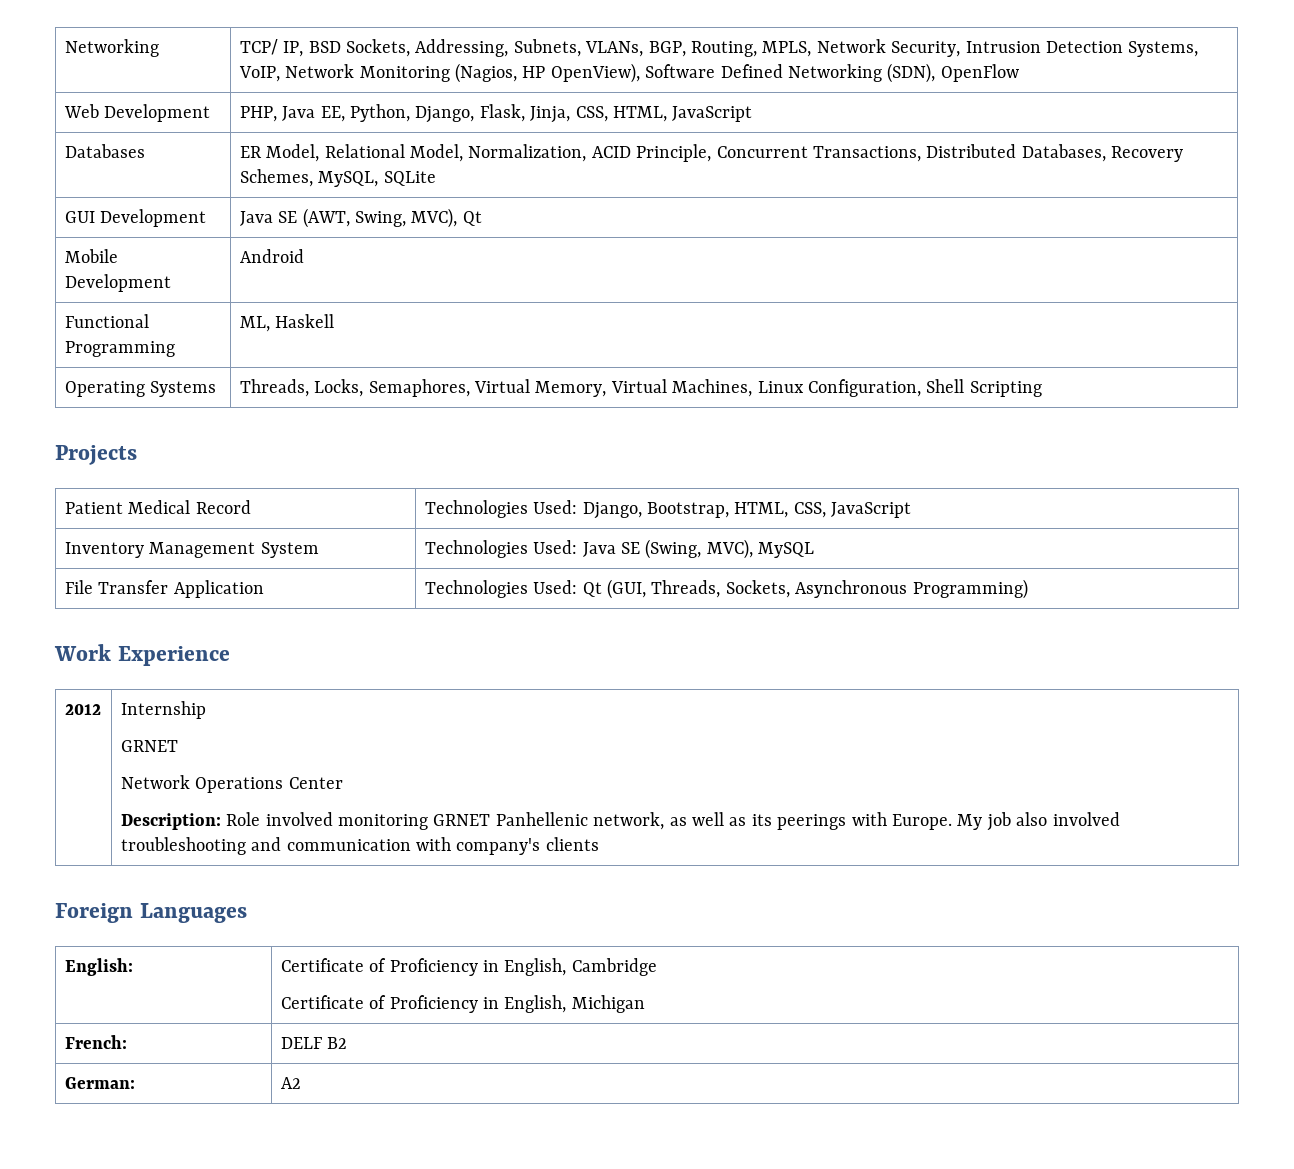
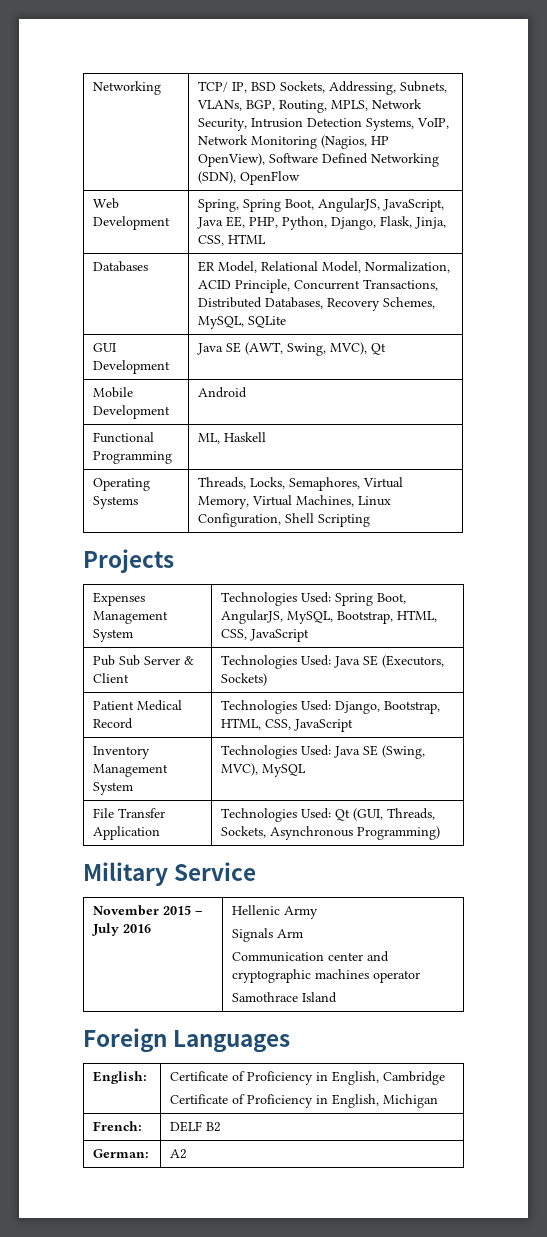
- Web Development | PHP, Java EE, Python, Django, Flask, Jinja, CSS, HTML, JavaScript
+ Web Development | Spring, Spring Boot, AngularJS, JavaScript, Java EE, PHP, Python, Django, Flask, Jinja, CSS, HTML
+ Expenses Management System | Technologies Used: Spring Boot, AngularJS, MySQL, Bootstrap, HTML, CSS, JavaScript
+ Pub Sub Server & Client | Technologies Used: Java SE (Executors, Sockets)
- Work Experience
- 2012 | Internship
- GRNET
- Network Operations Center
- Description: Role involved monitoring GRNET Panhellenic network, as well as its peerings with Europe. My job also involved troubleshooting and communication with company's clients
+ Military Service
+ November 2015 – July 2016 | Hellenic Army
+ Signals Arm
+ Communication center and cryptographic machines operator
+ Samothrace Island

